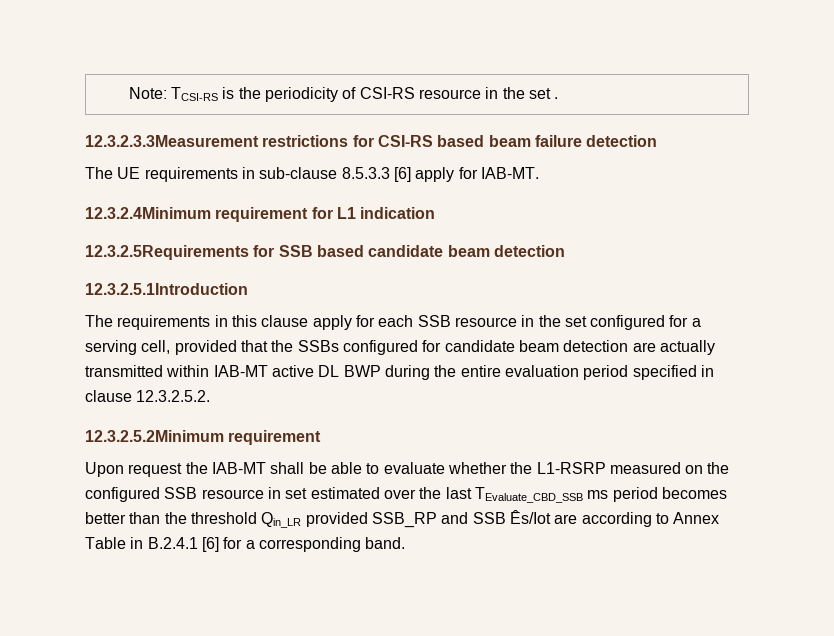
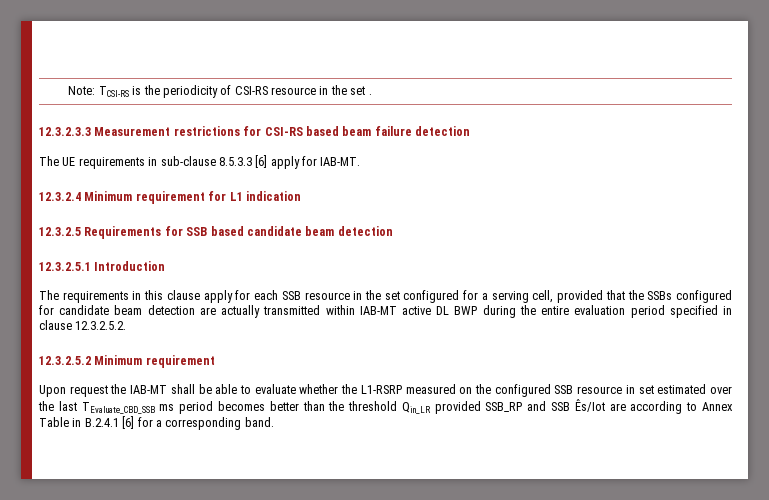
- 12.3.2.3.3Measurement restrictions for CSI-RS based beam failure detection
+ 12.3.2.3.3 Measurement restrictions for CSI-RS based beam failure detection
- 12.3.2.4Minimum requirement for L1 indication
+ 12.3.2.4 Minimum requirement for L1 indication
- 12.3.2.5Requirements for SSB based candidate beam detection
+ 12.3.2.5 Requirements for SSB based candidate beam detection
- 12.3.2.5.1Introduction
+ 12.3.2.5.1 Introduction
- 12.3.2.5.2Minimum requirement
+ 12.3.2.5.2 Minimum requirement

